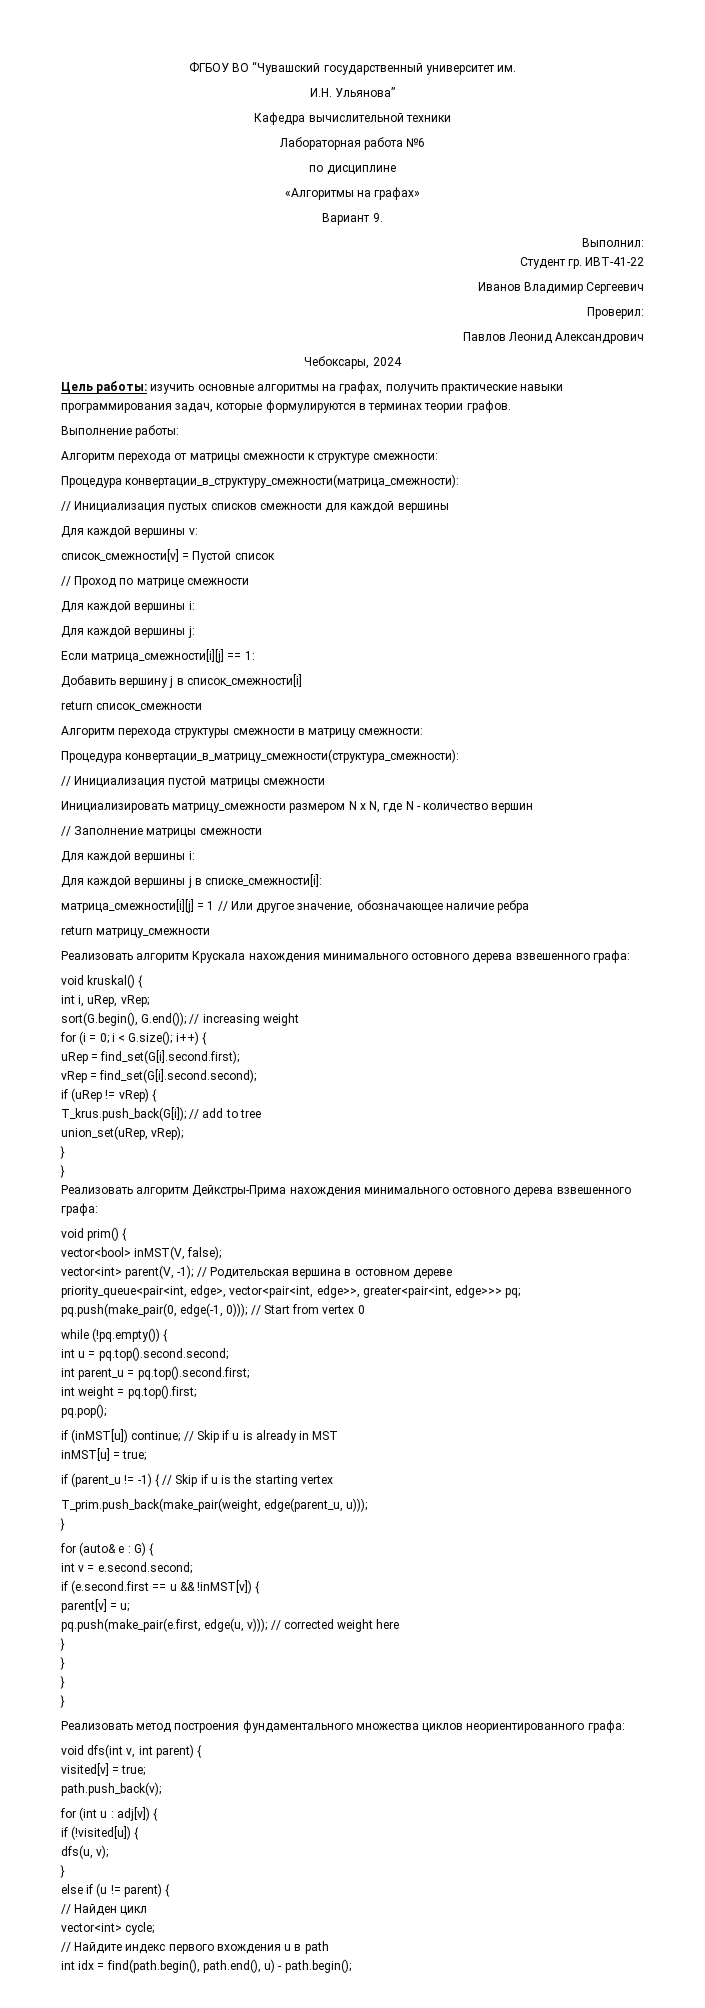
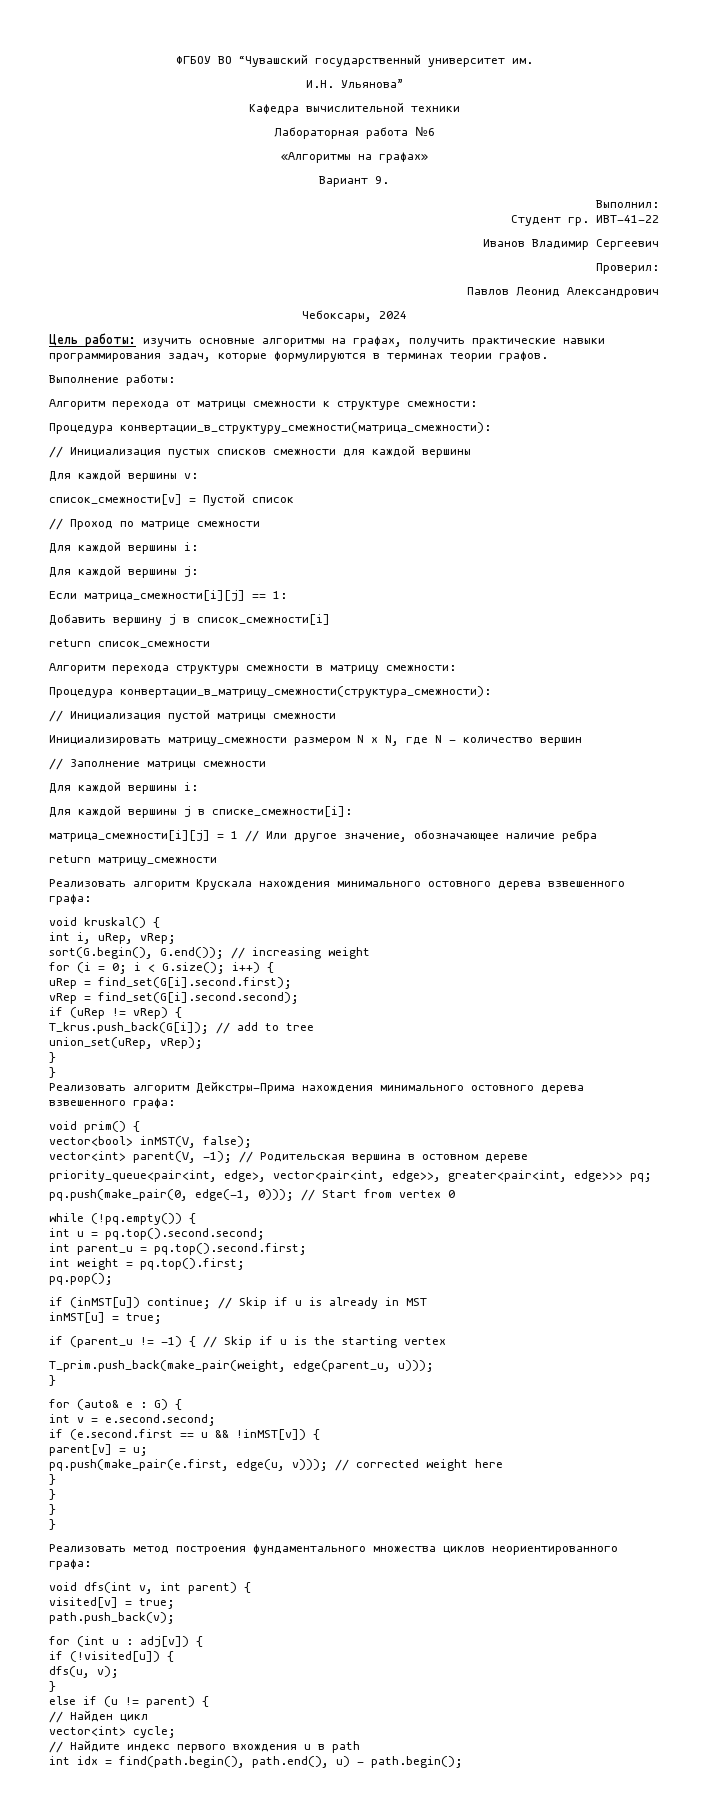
- по дисциплине

